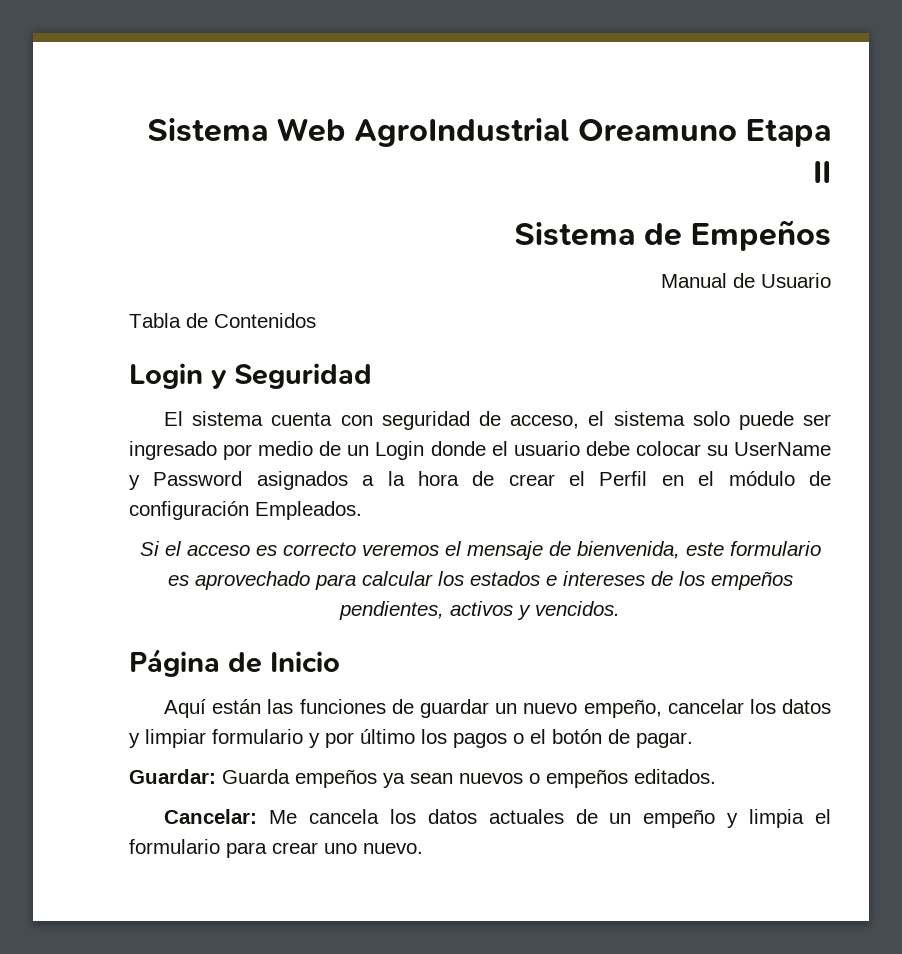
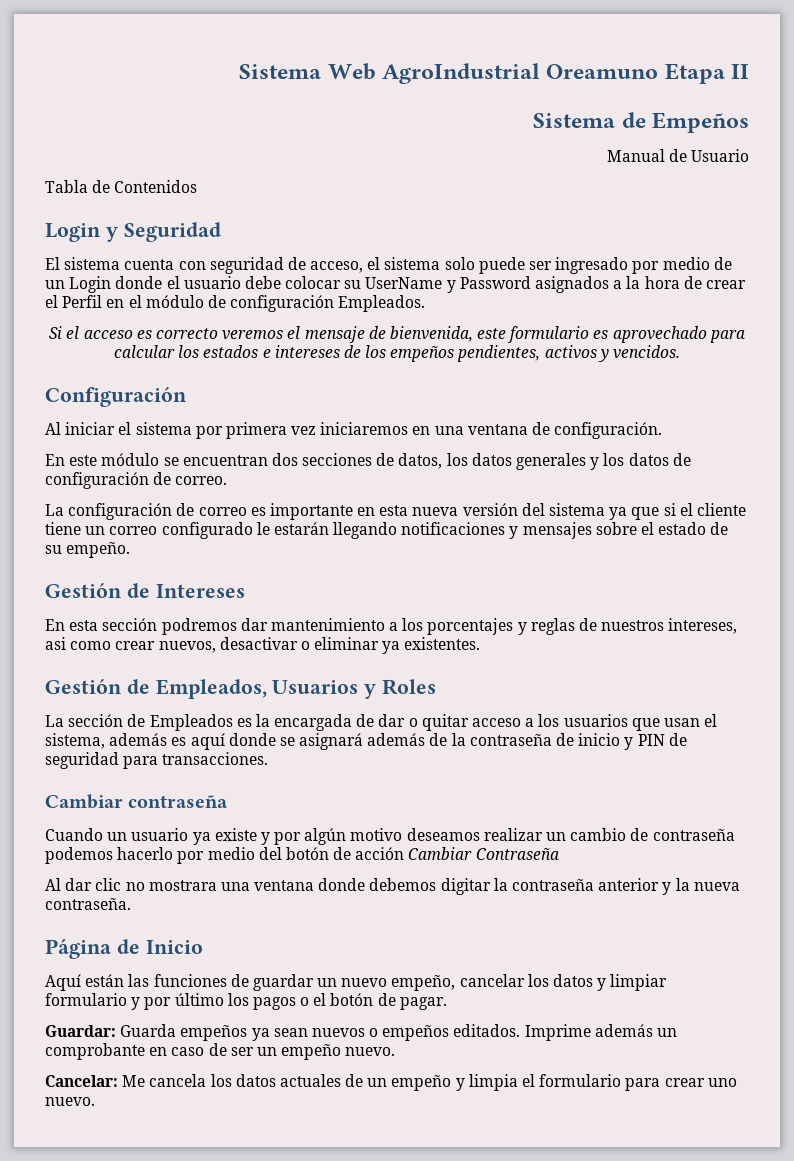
+ Configuración
+ Al iniciar el sistema por primera vez iniciaremos en una ventana de configuración.
+ En este módulo se encuentran dos secciones de datos, los datos generales y los datos de configuración de correo.
+ La configuración de correo es importante en esta nueva versión del sistema ya que si el cliente tiene un correo configurado le estarán llegando notificaciones y mensajes sobre el estado de su empeño.
+ Gestión de Intereses
+ En esta sección podremos dar mantenimiento a los porcentajes y reglas de nuestros intereses, asi como crear nuevos, desactivar o eliminar ya existentes.
+ Gestión de Empleados, Usuarios y Roles
+ La sección de Empleados es la encargada de dar o quitar acceso a los usuarios que usan el sistema, además es aquí donde se asignará además de la contraseña de inicio y PIN de seguridad para transacciones.
+ Cambiar contraseña
+ Cuando un usuario ya existe y por algún motivo deseamos realizar un cambio de contraseña podemos hacerlo por medio del botón de acción Cambiar Contraseña
+ Al dar clic no mostrara una ventana donde debemos digitar la contraseña anterior y la nueva contraseña.
+ Imprime además un comprobante en caso de ser un empeño nuevo.

